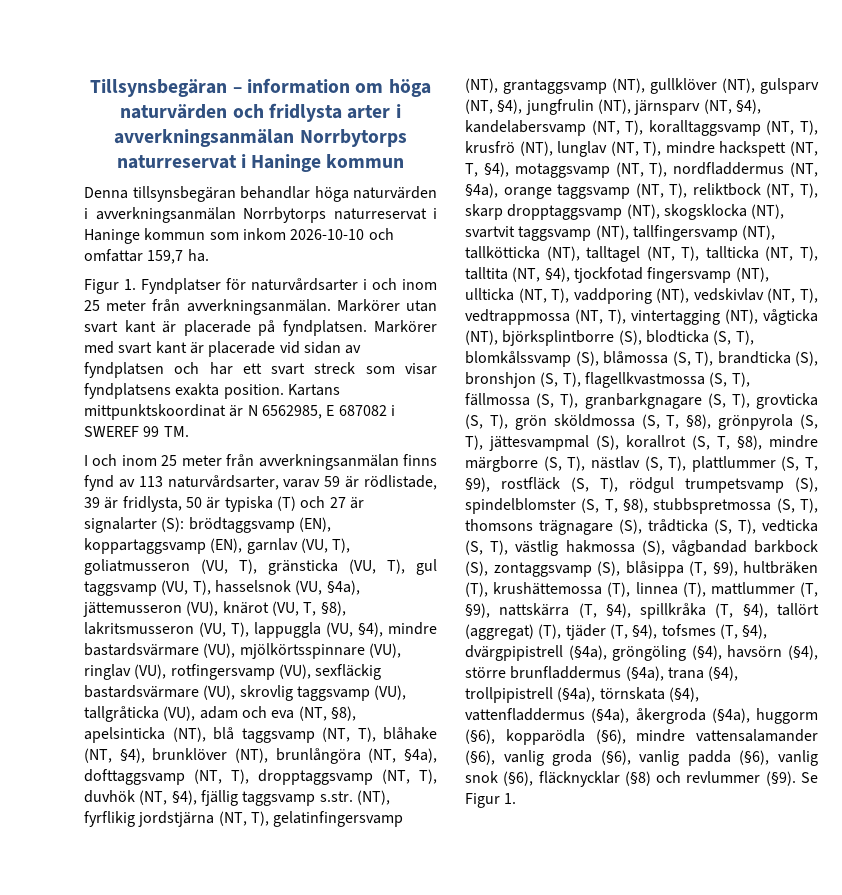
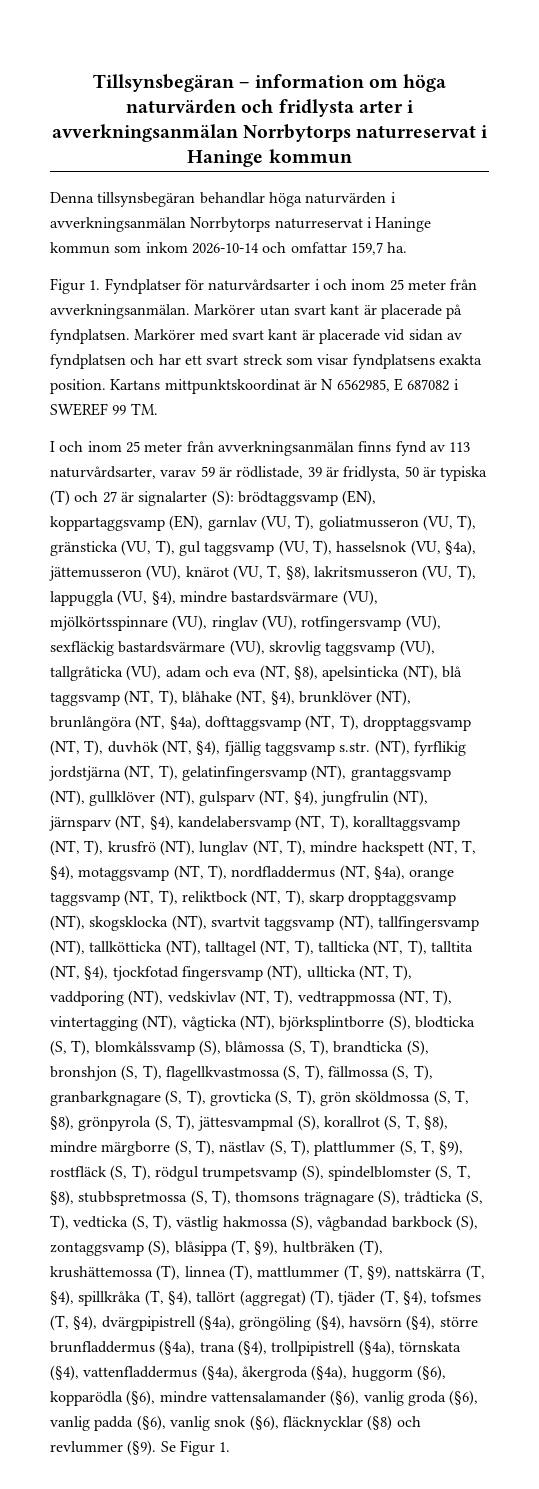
- Denna tillsynsbegäran behandlar höga naturvärden i avverkningsanmälan Norrbytorps naturreservat i Haninge kommun som inkom 2026-10-10 och omfattar 159,7 ha.
+ Denna tillsynsbegäran behandlar höga naturvärden i avverkningsanmälan Norrbytorps naturreservat i Haninge kommun som inkom 2026-10-14 och omfattar 159,7 ha.

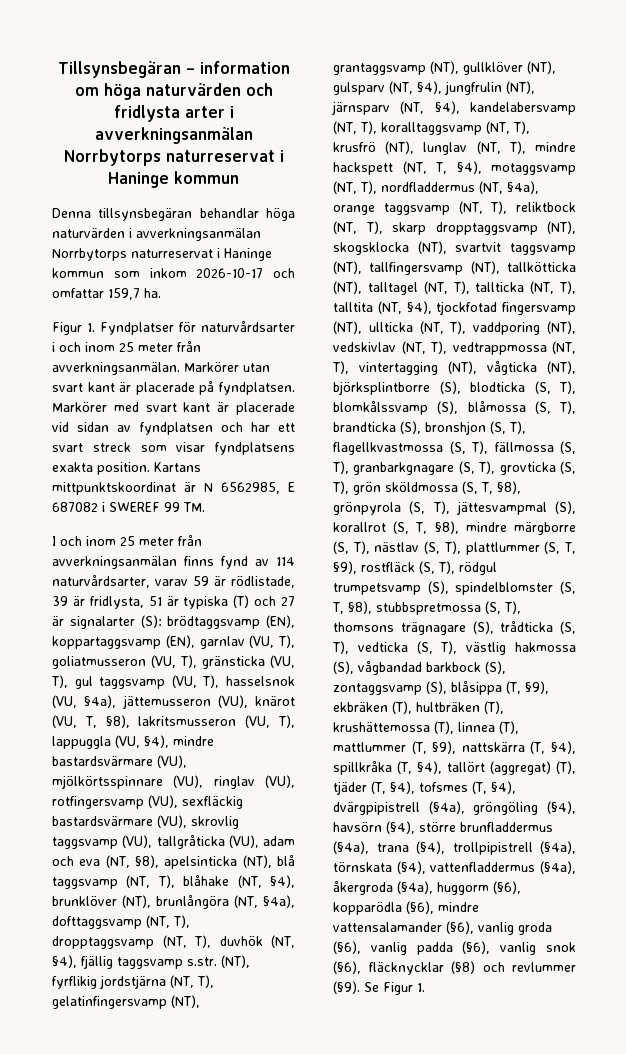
- Denna tillsynsbegäran behandlar höga naturvärden i avverkningsanmälan Norrbytorps naturreservat i Haninge kommun som inkom 2026-10-14 och omfattar 159,7 ha.
+ Denna tillsynsbegäran behandlar höga naturvärden i avverkningsanmälan Norrbytorps naturreservat i Haninge kommun som inkom 2026-10-17 och omfattar 159,7 ha.
- I och inom 25 meter från avverkningsanmälan finns fynd av 113 naturvårdsarter, varav 59 är rödlistade, 39 är fridlysta, 50 är typiska (T) och 27 är signalarter (S):
+ I och inom 25 meter från avverkningsanmälan finns fynd av 114 naturvårdsarter, varav 59 är rödlistade, 39 är fridlysta, 51 är typiska (T) och 27 är signalarter (S):
- brödtaggsvamp (EN), koppartaggsvamp (EN), garnlav (VU, T), goliatmusseron (VU, T), gränsticka (VU, T), gul taggsvamp (VU, T), hasselsnok (VU, §4a), jättemusseron (VU), knärot (VU, T, §8), lakritsmusseron (VU, T), lappuggla (VU, §4), mindre bastardsvärmare (VU), mjölkörtsspinnare (VU), ringlav (VU), rotfingersvamp (VU), sexfläckig bastardsvärmare (VU), skrovlig taggsvamp (VU), tallgråticka (VU), adam och eva (NT, §8), apelsinticka (NT), blå taggsvamp (NT, T), blåhake (NT, §4), brunklöver (NT), brunlångöra (NT, §4a), dofttaggsvamp (NT, T), dropptaggsvamp (NT, T), duvhök (NT, §4), fjällig taggsvamp s.str. (NT), fyrflikig jordstjärna (NT, T), gelatinfingersvamp (NT), grantaggsvamp (NT), gullklöver (NT), gulsparv (NT, §4), jungfrulin (NT), järnsparv (NT, §4), kandelabersvamp (NT, T), koralltaggsvamp (NT, T), krusfrö (NT), lunglav (NT, T), mindre hackspett (NT, T, §4), motaggsvamp (NT, T), nordfladdermus (NT, §4a), orange taggsvamp (NT, T), reliktbock (NT, T), skarp dropptaggsvamp (NT), skogsklocka (NT), svartvit taggsvamp (NT), tallfingersvamp (NT), tallkötticka (NT), talltagel (NT, T), tallticka (NT, T), talltita (NT, §4), tjockfotad fingersvamp (NT), ullticka (NT, T), vaddporing (NT), vedskivlav (NT, T), vedtrappmossa (NT, T), vintertagging (NT), vågticka (NT), björksplintborre (S), blodticka (S, T), blomkålssvamp (S), blåmossa (S, T), brandticka (S), bronshjon (S, T), flagellkvastmossa (S, T), fällmossa (S, T), granbarkgnagare (S, T), grovticka (S, T), grön sköldmossa (S, T, §8), grönpyrola (S, T), jättesvampmal (S), korallrot (S, T, §8), mindre märgborre (S, T), nästlav (S, T), plattlummer (S, T, §9), rostfläck (S, T), rödgul trumpetsvamp (S), spindelblomster (S, T, §8), stubbspretmossa (S, T), thomsons trägnagare (S), trådticka (S, T), vedticka (S, T), västlig hakmossa (S), vågbandad barkbock (S), zontaggsvamp (S), blåsippa (T, §9), hultbräken (T), krushättemossa (T), linnea (T), mattlummer (T, §9), nattskärra (T, §4), spillkråka (T, §4), tallört (aggregat) (T), tjäder (T, §4), tofsmes (T, §4), dvärgpipistrell (§4a), gröngöling (§4), havsörn (§4), större brunfladdermus (§4a), trana (§4), trollpipistrell (§4a), törnskata (§4), vattenfladdermus (§4a), åkergroda (§4a), huggorm (§6), kopparödla (§6), mindre vattensalamander (§6), vanlig groda (§6), vanlig padda (§6), vanlig snok (§6), fläcknycklar (§8) och revlummer (§9).
+ brödtaggsvamp (EN), koppartaggsvamp (EN), garnlav (VU, T), goliatmusseron (VU, T), gränsticka (VU, T), gul taggsvamp (VU, T), hasselsnok (VU, §4a), jättemusseron (VU), knärot (VU, T, §8), lakritsmusseron (VU, T), lappuggla (VU, §4), mindre bastardsvärmare (VU), mjölkörtsspinnare (VU), ringlav (VU), rotfingersvamp (VU), sexfläckig bastardsvärmare (VU), skrovlig taggsvamp (VU), tallgråticka (VU), adam och eva (NT, §8), apelsinticka (NT), blå taggsvamp (NT, T), blåhake (NT, §4), brunklöver (NT), brunlångöra (NT, §4a), dofttaggsvamp (NT, T), dropptaggsvamp (NT, T), duvhök (NT, §4), fjällig taggsvamp s.str. (NT), fyrflikig jordstjärna (NT, T), gelatinfingersvamp (NT), grantaggsvamp (NT), gullklöver (NT), gulsparv (NT, §4), jungfrulin (NT), järnsparv (NT, §4), kandelabersvamp (NT, T), koralltaggsvamp (NT, T), krusfrö (NT), lunglav (NT, T), mindre hackspett (NT, T, §4), motaggsvamp (NT, T), nordfladdermus (NT, §4a), orange taggsvamp (NT, T), reliktbock (NT, T), skarp dropptaggsvamp (NT), skogsklocka (NT), svartvit taggsvamp (NT), tallfingersvamp (NT), tallkötticka (NT), talltagel (NT, T), tallticka (NT, T), talltita (NT, §4), tjockfotad fingersvamp (NT), ullticka (NT, T), vaddporing (NT), vedskivlav (NT, T), vedtrappmossa (NT, T), vintertagging (NT), vågticka (NT), björksplintborre (S), blodticka (S, T), blomkålssvamp (S), blåmossa (S, T), brandticka (S), bronshjon (S, T), flagellkvastmossa (S, T), fällmossa (S, T), granbarkgnagare (S, T), grovticka (S, T), grön sköldmossa (S, T, §8), grönpyrola (S, T), jättesvampmal (S), korallrot (S, T, §8), mindre märgborre (S, T), nästlav (S, T), plattlummer (S, T, §9), rostfläck (S, T), rödgul trumpetsvamp (S), spindelblomster (S, T, §8), stubbspretmossa (S, T), thomsons trägnagare (S), trådticka (S, T), vedticka (S, T), västlig hakmossa (S), vågbandad barkbock (S), zontaggsvamp (S), blåsippa (T, §9), ekbräken (T), hultbräken (T), krushättemossa (T), linnea (T), mattlummer (T, §9), nattskärra (T, §4), spillkråka (T, §4), tallört (aggregat) (T), tjäder (T, §4), tofsmes (T, §4), dvärgpipistrell (§4a), gröngöling (§4), havsörn (§4), större brunfladdermus (§4a), trana (§4), trollpipistrell (§4a), törnskata (§4), vattenfladdermus (§4a), åkergroda (§4a), huggorm (§6), kopparödla (§6), mindre vattensalamander (§6), vanlig groda (§6), vanlig padda (§6), vanlig snok (§6), fläcknycklar (§8) och revlummer (§9).

